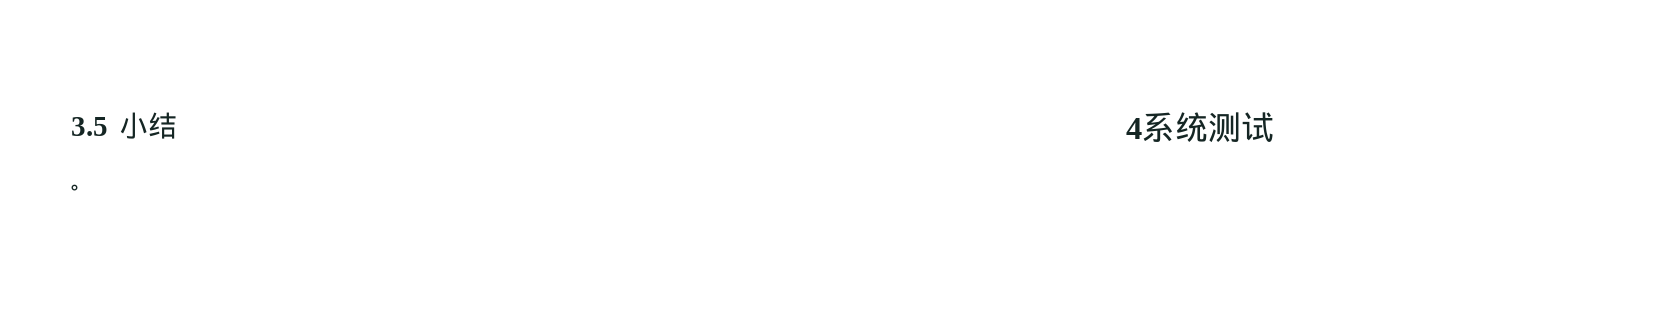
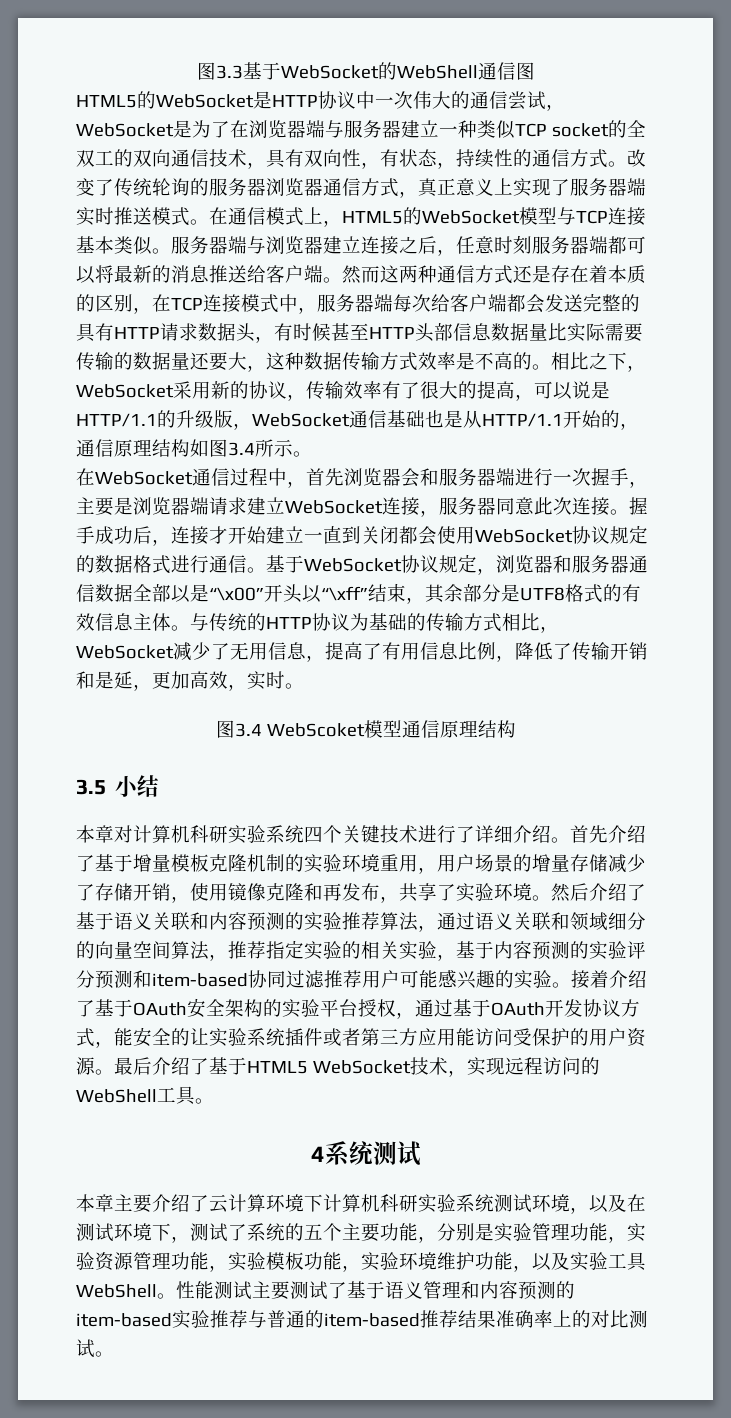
+ 图3.3基于WebSocket的WebShell通信图
+ HTML5的WebSocket是HTTP协议中一次伟大的通信尝试，WebSocket是为了在浏览器端与服务器建立一种类似TCP socket的全双工的双向通信技术，具有双向性，有状态，持续性的通信方式。改变了传统轮询的服务器浏览器通信方式，真正意义上实现了服务器端实时推送模式。在通信模式上，HTML5的WebSocket模型与TCP连接基本类似。服务器端与浏览器建立连接之后，任意时刻服务器端都可以将最新的消息推送给客户端。然而这两种通信方式还是存在着本质的区别，在TCP连接模式中，服务器端每次给客户端都会发送完整的具有HTTP请求数据头，有时候甚至HTTP头部信息数据量比实际需要传输的数据量还要大，这种数据传输方式效率是不高的。相比之下，WebSocket采用新的协议，传输效率有了很大的提高，可以说是HTTP/1.1的升级版，WebSocket通信基础也是从HTTP/1.1开始的，通信原理结构如图3.4所示。
+ 在WebSocket通信过程中，首先浏览器会和服务器端进行一次握手，主要是浏览器端请求建立WebSocket连接，服务器同意此次连接。握手成功后，连接才开始建立一直到关闭都会使用WebSocket协议规定的数据格式进行通信。基于WebSocket协议规定，浏览器和服务器通信数据全部以是“\x00”开头以“\xff”结束，其余部分是UTF8格式的有效信息主体。与传统的HTTP协议为基础的传输方式相比，WebSocket减少了无用信息，提高了有用信息比例，降低了传输开销和是延，更加高效，实时。
+ 图3.4 WebScoket模型通信原理结构
  3.5小结
- 。
+ 本章对计算机科研实验系统四个关键技术进行了详细介绍。首先介绍了基于增量模板克隆机制的实验环境重用，用户场景的增量存储减少了存储开销，使用镜像克隆和再发布，共享了实验环境。然后介绍了基于语义关联和内容预测的实验推荐算法，通过语义关联和领域细分的向量空间算法，推荐指定实验的相关实验，基于内容预测的实验评分预测和item-based协同过滤推荐用户可能感兴趣的实验。接着介绍了基于OAuth安全架构的实验平台授权，通过基于OAuth开发协议方式，能安全的让实验系统插件或者第三方应用能访问受保护的用户资源。最后介绍了基于HTML5 WebSocket技术，实现远程访问的WebShell工具。
  4系统测试
+ 本章主要介绍了云计算环境下计算机科研实验系统测试环境，以及在测试环境下，测试了系统的五个主要功能，分别是实验管理功能，实验资源管理功能，实验模板功能，实验环境维护功能，以及实验工具WebShell。性能测试主要测试了基于语义管理和内容预测的item-based实验推荐与普通的item-based推荐结果准确率上的对比测试。

